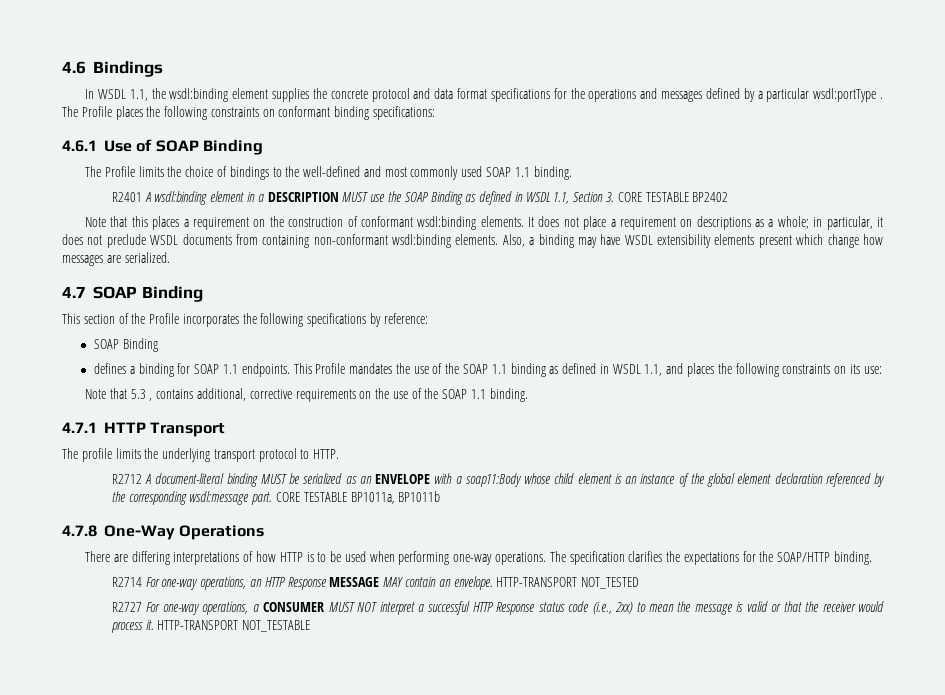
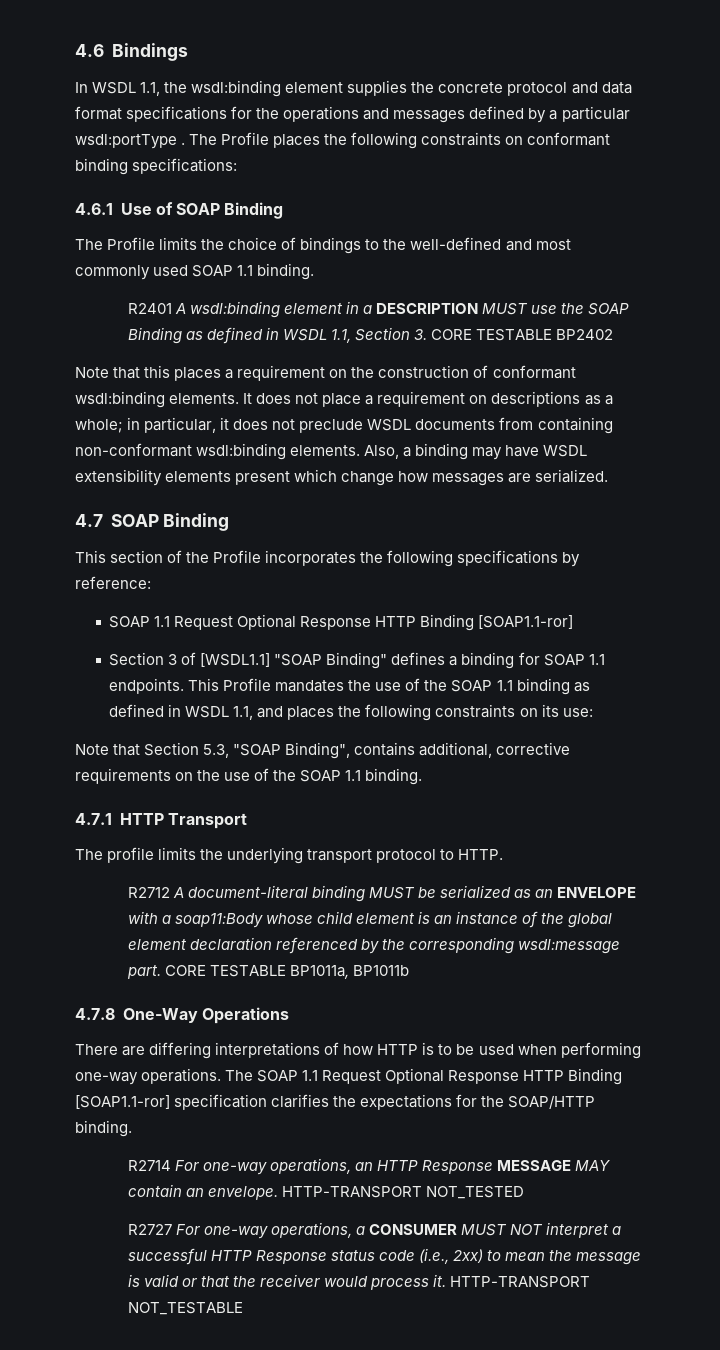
  This section of the Profile incorporates the following specifications by reference:
- SOAP Binding
- defines a binding for SOAP 1.1 endpoints.
+ SOAP 1.1 Request Optional Response HTTP Binding [SOAP1.1-ror]
+ Section 3 of [WSDL1.1] "SOAP Binding" defines a binding for SOAP 1.1 endpoints.
- Note that 5.3 , contains additional, corrective requirements on the use of the SOAP 1.1 binding.
+ Note that Section 5.3, "SOAP Binding", contains additional, corrective requirements on the use of the SOAP 1.1 binding.
- The specification clarifies the expectations for the SOAP/HTTP binding.
+ The SOAP 1.1 Request Optional Response HTTP Binding [SOAP1.1-ror] specification clarifies the expectations for the SOAP/HTTP binding.

